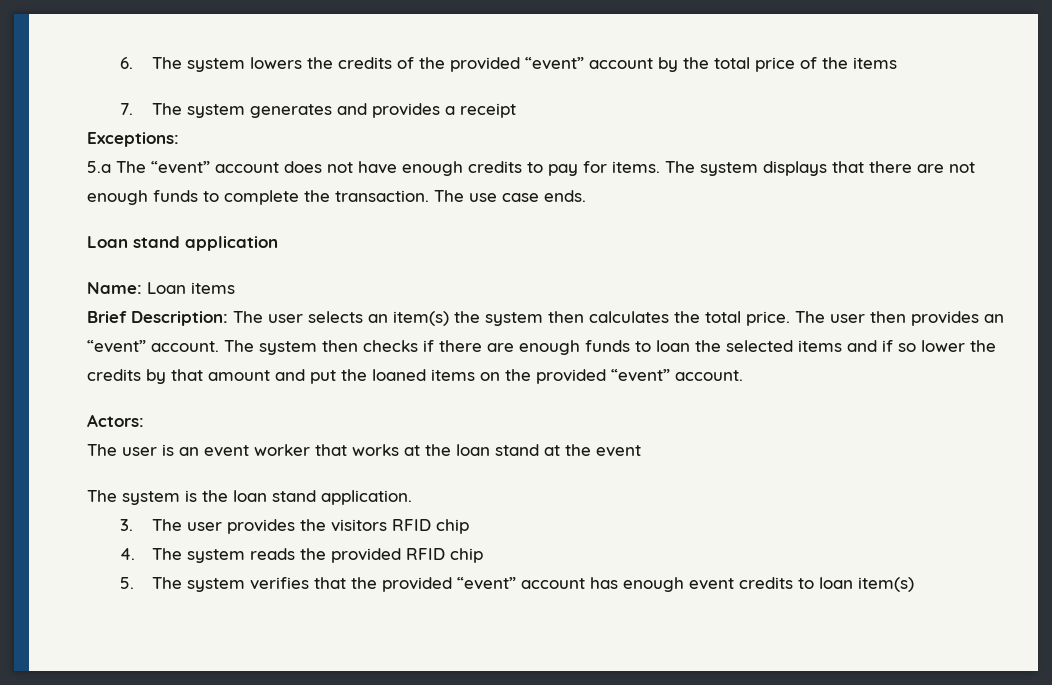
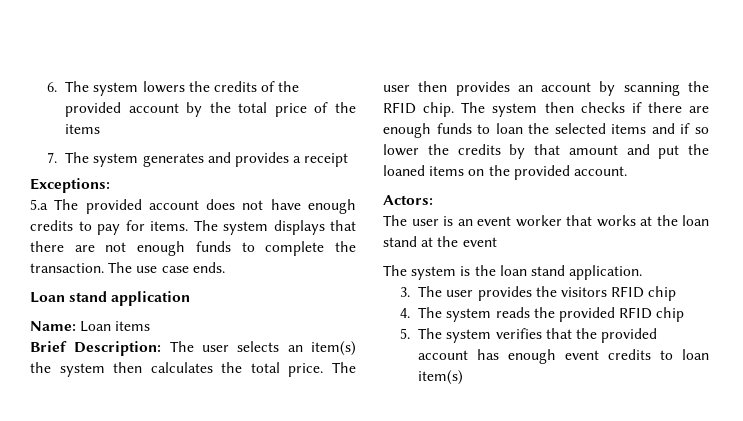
- 6. The system lowers the credits of the provided “event” account by the total price of the items
+ 6. The system lowers the credits of the provided account by the total price of the items
- 5.a The “event” account does not have enough credits to pay for items.
+ 5.a The provided account does not have enough credits to pay for items.
- The user then provides an “event” account.
+ The user then provides an account by scanning the RFID chip.
- The system then checks if there are enough funds to loan the selected items and if so lower the credits by that amount and put the loaned items on the provided “event” account.
+ The system then checks if there are enough funds to loan the selected items and if so lower the credits by that amount and put the loaned items on the provided account.
- 5. The system verifies that the provided “event” account has enough event credits to loan item(s)
+ 5. The system verifies that the provided account has enough event credits to loan item(s)

